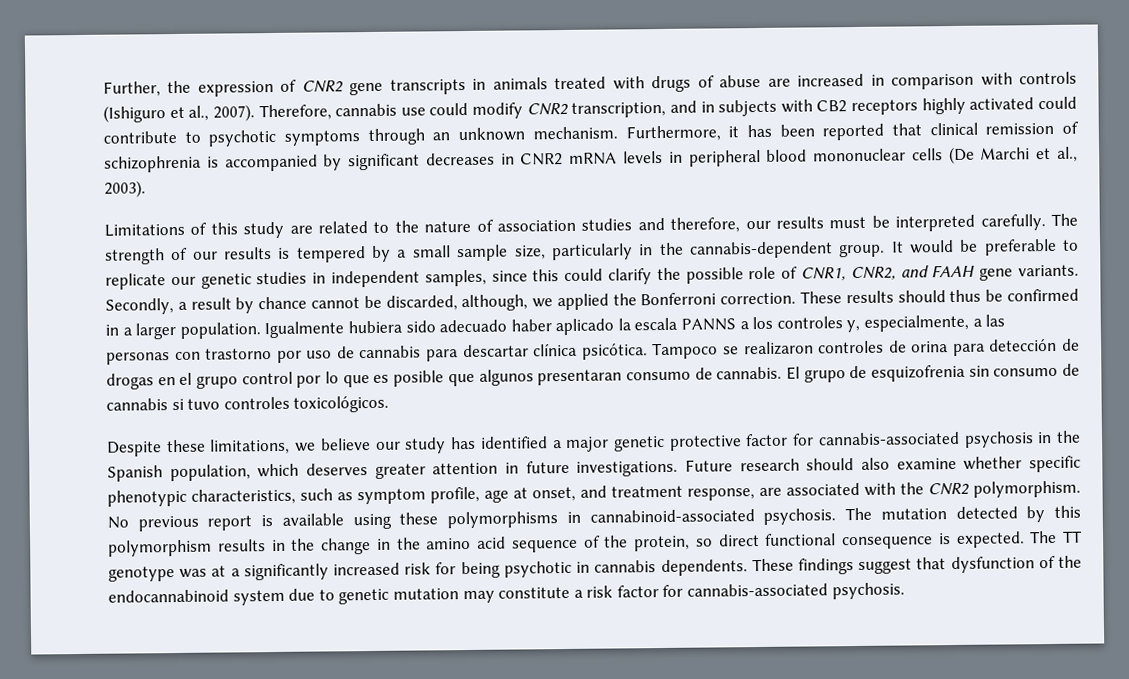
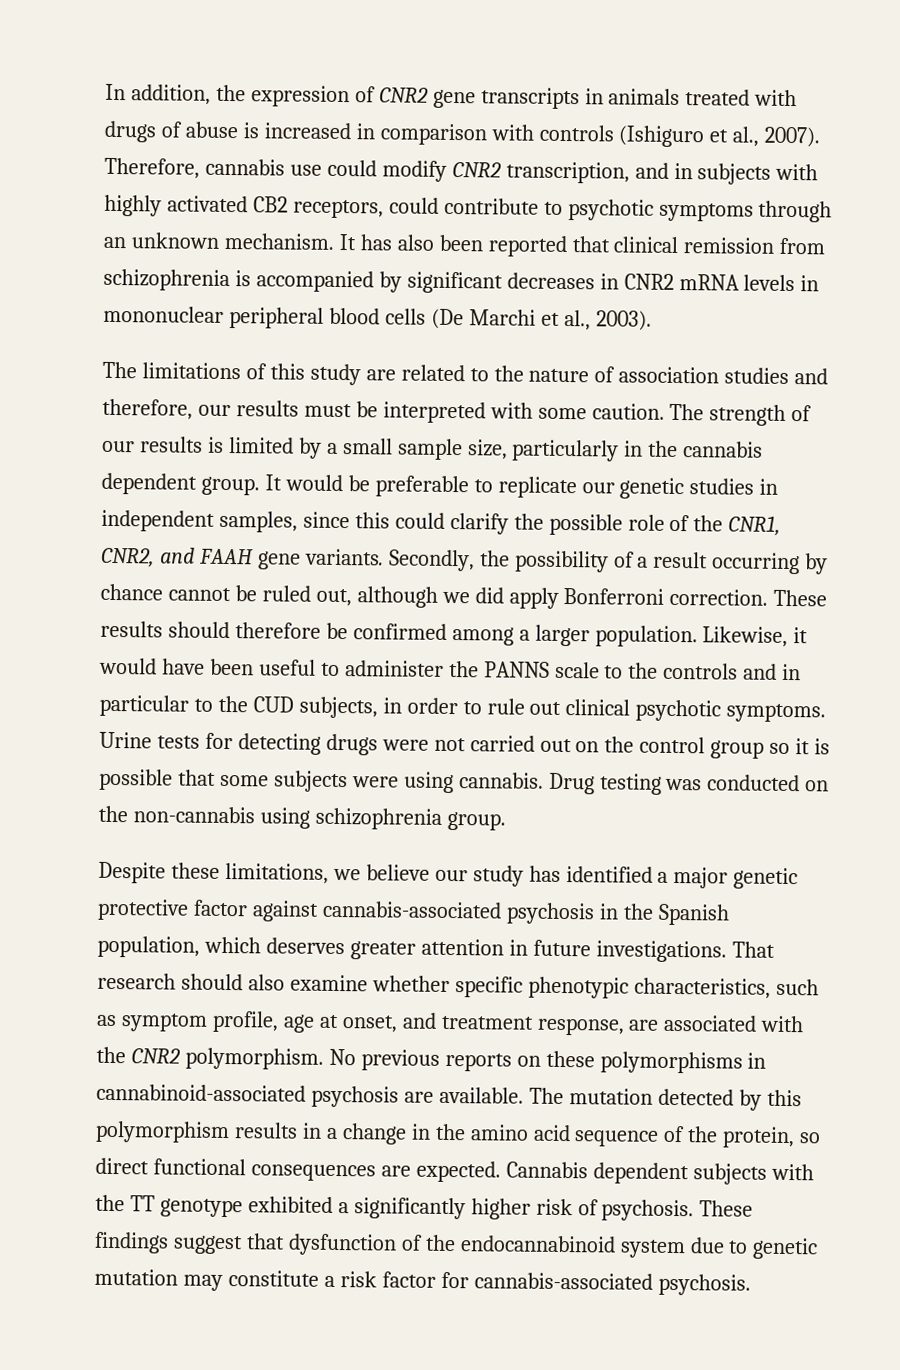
- Further, the expression of CNR2 gene transcripts in animals treated with drugs of abuse are increased in comparison with controls (Ishiguro et al., 2007).
+ In addition, the expression of CNR2 gene transcripts in animals treated with drugs of abuse is increased in comparison with controls (Ishiguro et al., 2007).
- Therefore, cannabis use could modify CNR2 transcription, and in subjects with CB2 receptors highly activated could contribute to psychotic symptoms through an unknown mechanism.
+ Therefore, cannabis use could modify CNR2 transcription, and in subjects with highly activated CB2 receptors, could contribute to psychotic symptoms through an unknown mechanism.
- Furthermore, it has been reported that clinical remission of schizophrenia is accompanied by significant decreases in CNR2 mRNA levels in peripheral blood mononuclear cells (De Marchi et al., 2003).
+ It has also been reported that clinical remission from schizophrenia is accompanied by significant decreases in CNR2 mRNA levels in mononuclear peripheral blood cells (De Marchi et al., 2003).
- Limitations of this study are related to the nature of association studies and therefore, our results must be interpreted carefully.
+ The limitations of this study are related to the nature of association studies and therefore, our results must be interpreted with some caution.
- The strength of our results is tempered by a small sample size, particularly in the cannabis-dependent group.
+ The strength of our results is limited by a small sample size, particularly in the cannabis dependent group.
- It would be preferable to replicate our genetic studies in independent samples, since this could clarify the possible role of CNR1, CNR2, and FAAH gene variants.
+ It would be preferable to replicate our genetic studies in independent samples, since this could clarify the possible role of the CNR1, CNR2, and FAAH gene variants.
- Secondly, a result by chance cannot be discarded, although, we applied the Bonferroni correction.
+ Secondly, the possibility of a result occurring by chance cannot be ruled out, although we did apply Bonferroni correction.
- These results should thus be confirmed in a larger population.
+ These results should therefore be confirmed among a larger population.
- Igualmente hubiera sido adecuado haber aplicado la escala PANNS a los controles y, especialmente, a las
- personas con trastorno por uso de cannabis para descartar clínica psicótica. Tampoco se realizaron controles de orina para detección de drogas en el grupo control por lo que es posible que algunos presentaran consumo de cannabis. El grupo de esquizofrenia sin consumo de cannabis si tuvo controles toxicológicos.
+ Likewise, it would have been useful to administer the PANNS scale to the controls and in particular to the CUD subjects, in order to rule out clinical psychotic symptoms. Urine tests for detecting drugs were not carried out on the control group so it is possible that some subjects were using cannabis. Drug testing was conducted on the non-cannabis using schizophrenia group.
- Despite these limitations, we believe our study has identified a major genetic protective factor for cannabis-associated psychosis in the Spanish population, which deserves greater attention in future investigations.
+ Despite these limitations, we believe our study has identified a major genetic protective factor against cannabis-associated psychosis in the Spanish population, which deserves greater attention in future investigations.
- Future research should also examine whether specific phenotypic characteristics, such as symptom profile, age at onset, and treatment response, are associated with the CNR2 polymorphism.
+ That research should also examine whether specific phenotypic characteristics, such as symptom profile, age at onset, and treatment response, are associated with the CNR2 polymorphism.
- No previous report is available using these polymorphisms in cannabinoid-associated psychosis.
+ No previous reports on these polymorphisms in cannabinoid-associated psychosis are available.
- The mutation detected by this polymorphism results in the change in the amino acid sequence of the protein, so direct functional consequence is expected. The TT genotype was at a significantly increased risk for being psychotic in cannabis dependents.
+ The mutation detected by this polymorphism results in a change in the amino acid sequence of the protein, so direct functional consequences are expected. Cannabis dependent subjects with the TT genotype exhibited a significantly higher risk of psychosis.

